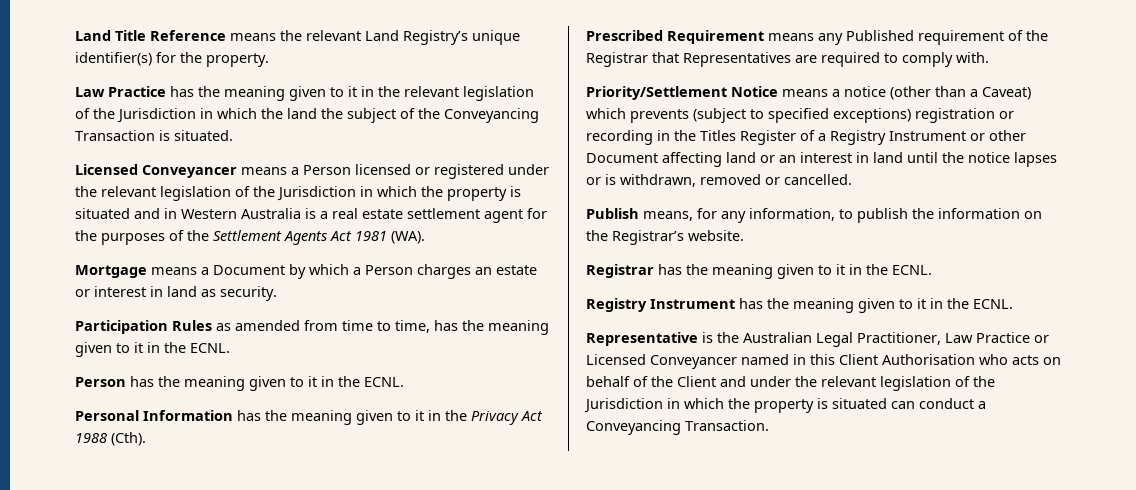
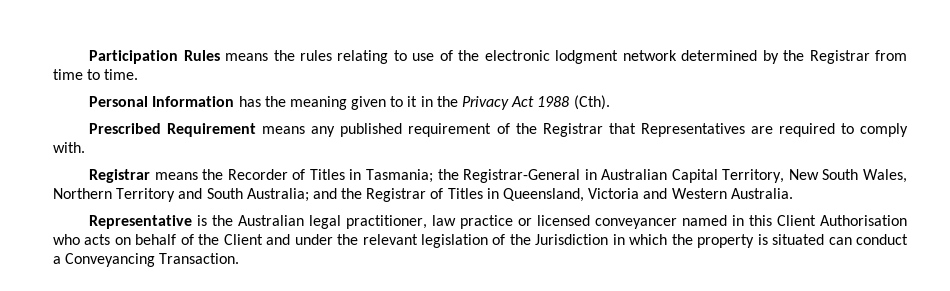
- Land Title Reference means the relevant Land Registry’s unique identifier(s) for the property.
- Law Practice has the meaning given to it in the relevant legislation of the Jurisdiction in which the land the subject of the Conveyancing Transaction is situated.
- Licensed Conveyancer means a Person licensed or registered under the relevant legislation of the Jurisdiction in which the property is situated and in Western Australia is a real estate settlement agent for the purposes of the Settlement Agents Act 1981 (WA).
- Mortgage means a Document by which a Person charges an estate or interest in land as security.
- Participation Rules as amended from time to time, has the meaning given to it in the ECNL.
- Person has the meaning given to it in the ECNL.
+ Participation Rules means the rules relating to use of the electronic lodgment network determined by the Registrar from time to time.
- Prescribed Requirement means any Published requirement of the Registrar that Representatives are required to comply with.
+ Prescribed Requirement means any published requirement of the Registrar that Representatives are required to comply with.
- Priority/Settlement Notice means a notice (other than a Caveat) which prevents (subject to specified exceptions) registration or recording in the Titles Register of a Registry Instrument or other Document affecting land or an interest in land until the notice lapses or is withdrawn, removed or cancelled.
- Publish means, for any information, to publish the information on the Registrar’s website.
- Registrar has the meaning given to it in the ECNL.
- Registry Instrument has the meaning given to it in the ECNL.
- Representative is the Australian Legal Practitioner, Law Practice or Licensed Conveyancer named in this Client Authorisation who acts on behalf of the Client and under the relevant legislation of the Jurisdiction in which the property is situated can conduct a Conveyancing Transaction.
+ Registrar means the Recorder of Titles in Tasmania; the Registrar-General in Australian Capital Territory, New South Wales, Northern Territory and South Australia; and the Registrar of Titles in Queensland, Victoria and Western Australia.
+ Representative is the Australian legal practitioner, law practice or licensed conveyancer named in this Client Authorisation who acts on behalf of the Client and under the relevant legislation of the Jurisdiction in which the property is situated can conduct a Conveyancing Transaction.

